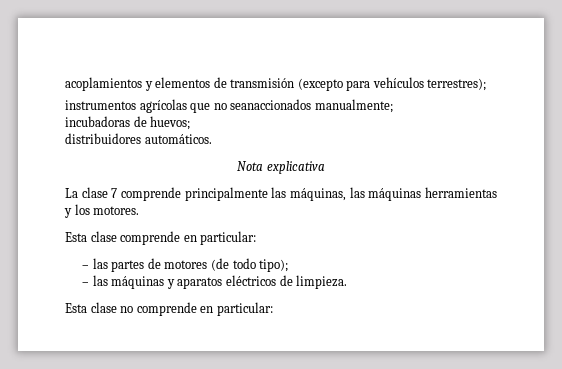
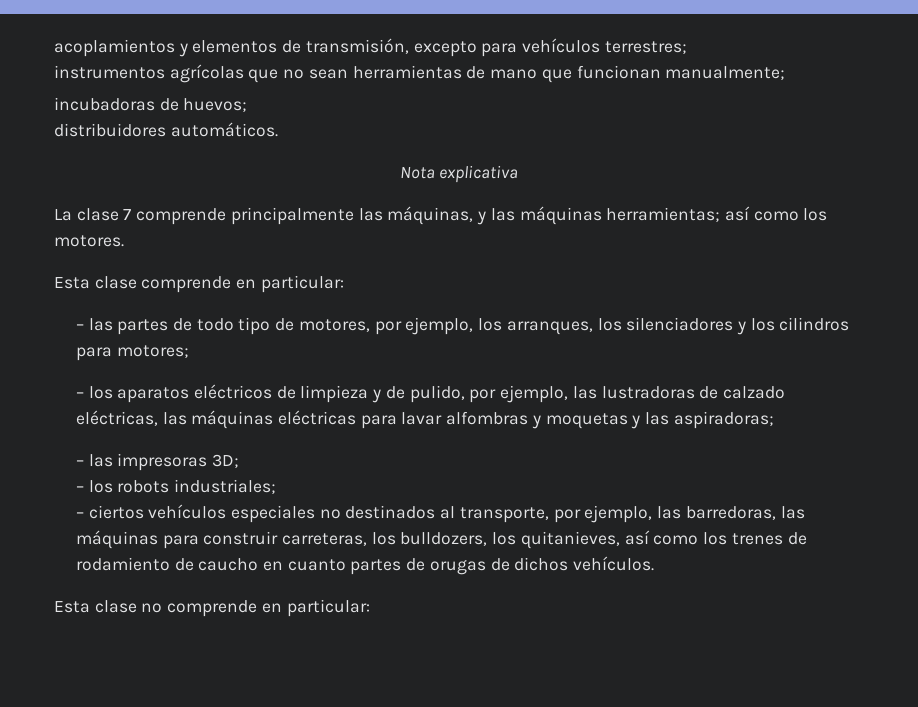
- acoplamientos y elementos de transmisión (excepto para vehículos terrestres);
+ acoplamientos y elementos de transmisión, excepto para vehículos terrestres;
- instrumentos agrícolas que no seanaccionados manualmente;
+ instrumentos agrícolas que no sean herramientas de mano que funcionan manualmente;
- La clase 7 comprende principalmente las máquinas, las máquinas herramientas y los motores.
+ La clase 7 comprende principalmente las máquinas, y las máquinas herramientas; así como los motores.
- – las partes de motores (de todo tipo);
- – las máquinas y aparatos eléctricos de limpieza.
+ – las partes de todo tipo de motores, por ejemplo, los arranques, los silenciadores y los cilindros para motores;
+ – los aparatos eléctricos de limpieza y de pulido, por ejemplo, las lustradoras de calzado eléctricas, las máquinas eléctricas para lavar alfombras y moquetas y las aspiradoras;
+ – las impresoras 3D;
+ – los robots industriales;
+ – ciertos vehículos especiales no destinados al transporte, por ejemplo, las barredoras, las máquinas para construir carreteras, los bulldozers, los quitanieves, así como los trenes de rodamiento de caucho en cuanto partes de orugas de dichos vehículos.

